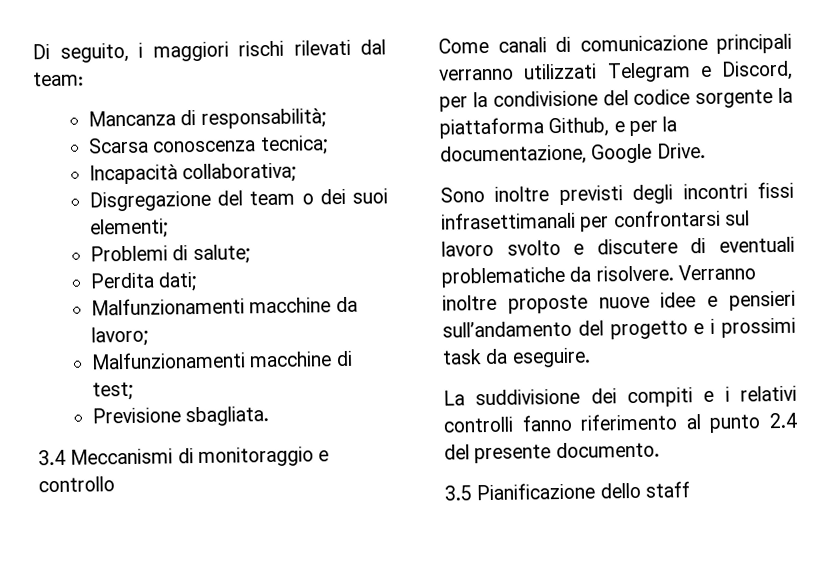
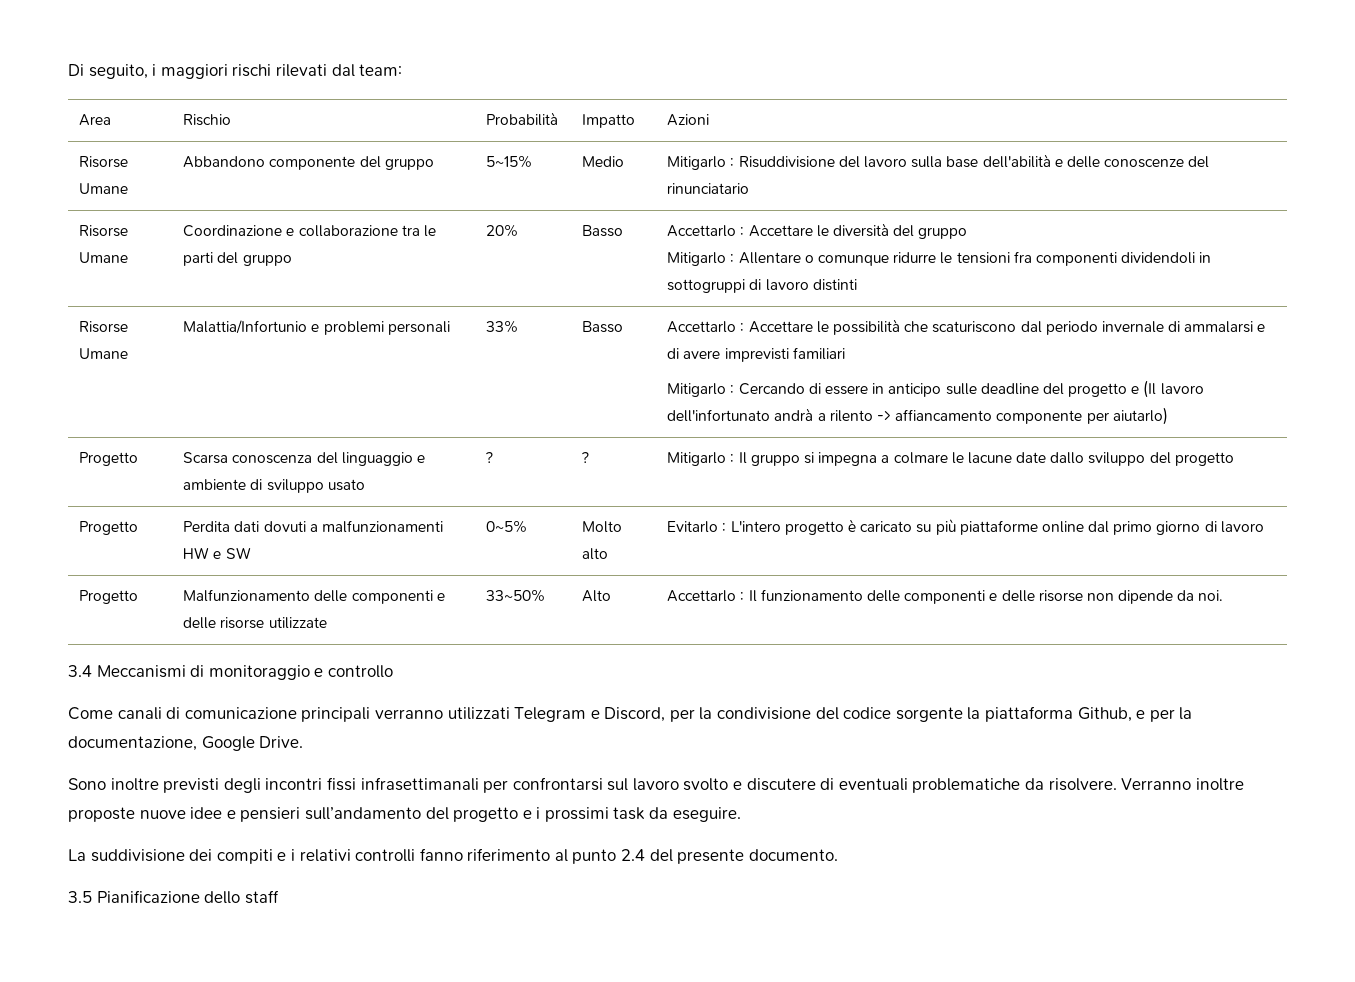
- Mancanza di responsabilità;
- Scarsa conoscenza tecnica;
- Incapacità collaborativa;
- Disgregazione del team o dei suoi elementi;
- Problemi di salute;
- Perdita dati;
- Malfunzionamenti macchine da lavoro;
- Malfunzionamenti macchine di test;
- Previsione sbagliata.
+ Area | Rischio | Probabilità | Impatto | Azioni
+ Risorse Umane | Abbandono componente del gruppo | 5~15% | Medio | Mitigarlo : Risuddivisione del lavoro sulla base dell'abilità e delle conoscenze del rinunciatario
+ Risorse Umane | Coordinazione e collaborazione tra le parti del gruppo | 20% | Basso | Accettarlo : Accettare le diversità del gruppo
+ Mitigarlo : Allentare o comunque ridurre le tensioni fra componenti dividendoli in sottogruppi di lavoro distinti
+ Risorse Umane | Malattia/Infortunio e problemi personali | 33% | Basso | Accettarlo : Accettare le possibilità che scaturiscono dal periodo invernale di ammalarsi e di avere imprevisti familiari
+ Mitigarlo : Cercando di essere in anticipo sulle deadline del progetto e (Il lavoro dell'infortunato andrà a rilento -> affiancamento componente per aiutarlo)
+ Progetto | Scarsa conoscenza del linguaggio e ambiente di sviluppo usato | ? | ? | Mitigarlo : Il gruppo si impegna a colmare le lacune date dallo sviluppo del progetto
+ Progetto | Perdita dati dovuti a malfunzionamenti HW e SW | 0~5% | Molto alto | Evitarlo : L'intero progetto è caricato su più piattaforme online dal primo giorno di lavoro
+ Progetto | Malfunzionamento delle componenti e delle risorse utilizzate | 33~50% | Alto | Accettarlo : Il funzionamento delle componenti e delle risorse non dipende da noi.

